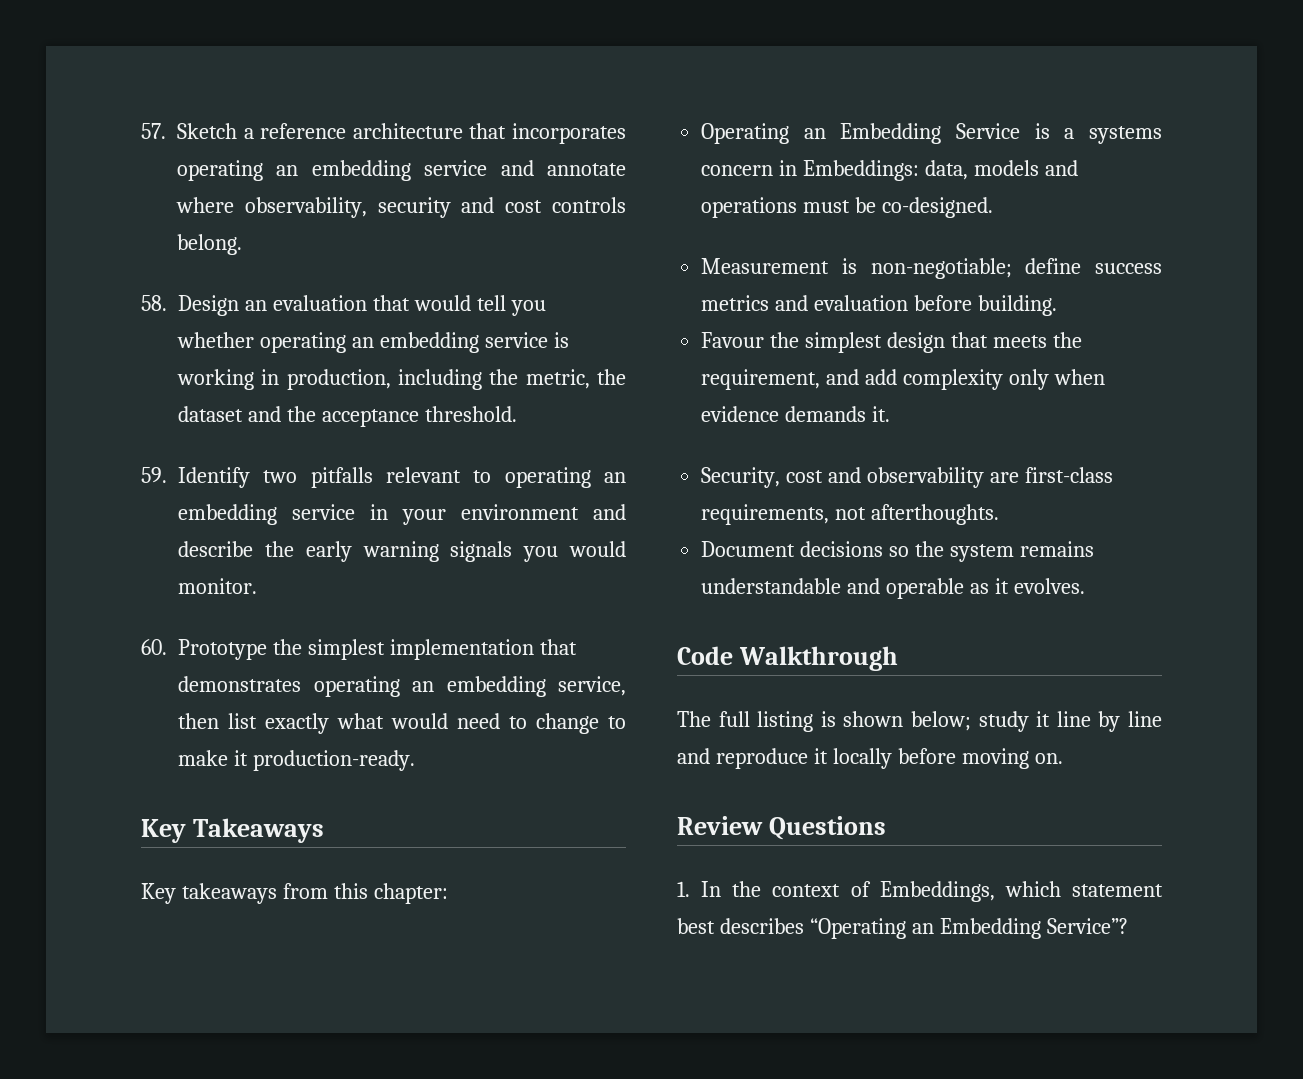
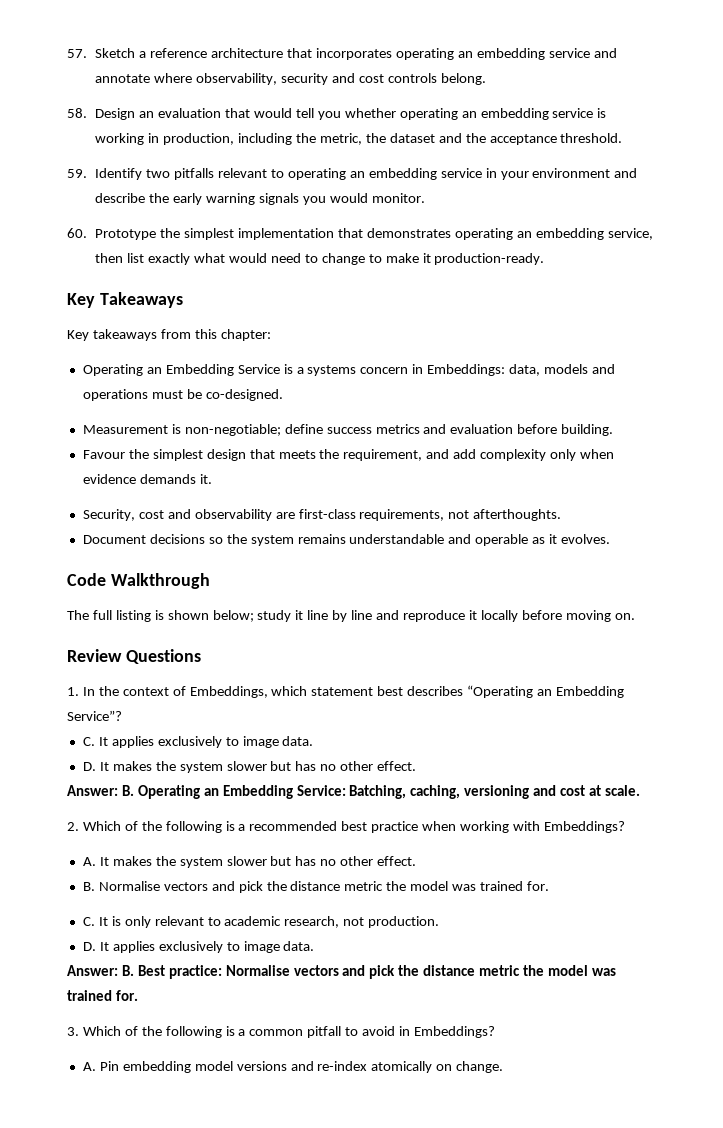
+ C. It applies exclusively to image data.
+ D. It makes the system slower but has no other effect.
+ Answer: B. Operating an Embedding Service: Batching, caching, versioning and cost at scale.
+ 2. Which of the following is a recommended best practice when working with Embeddings?
+ A. It makes the system slower but has no other effect.
+ B. Normalise vectors and pick the distance metric the model was trained for.
+ C. It is only relevant to academic research, not production.
+ D. It applies exclusively to image data.
+ Answer: B. Best practice: Normalise vectors and pick the distance metric the model was trained for.
+ 3. Which of the following is a common pitfall to avoid in Embeddings?
+ A. Pin embedding model versions and re-index atomically on change.

